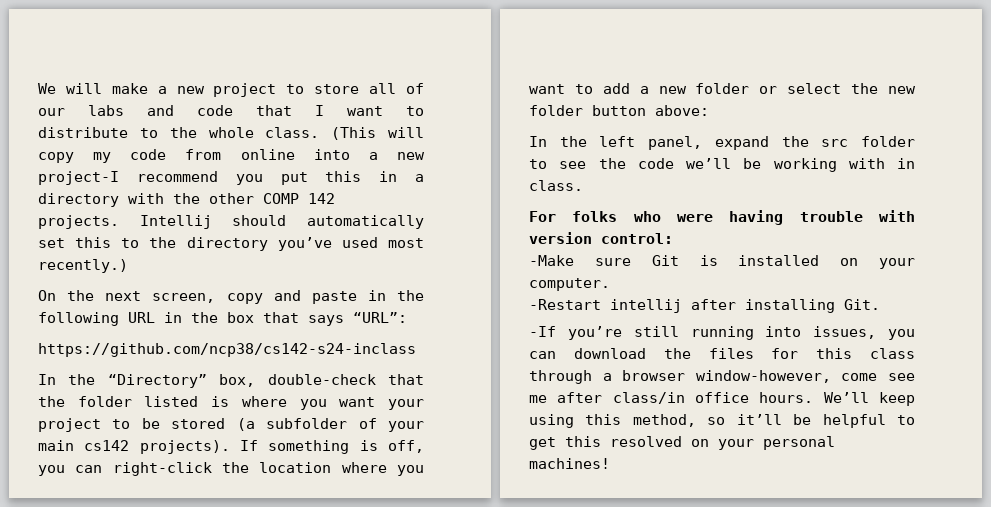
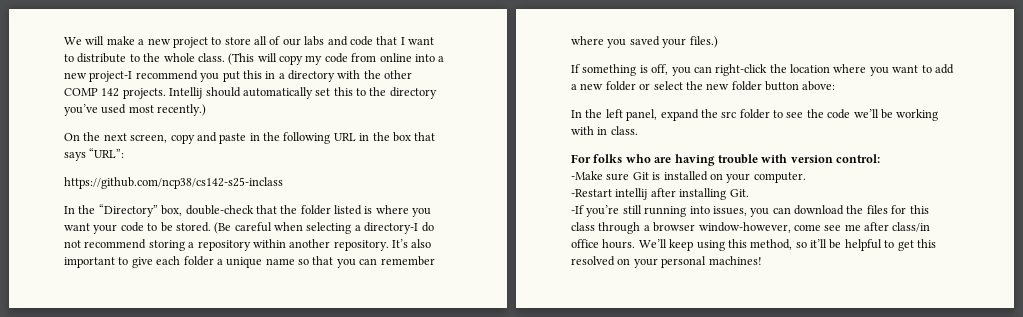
- https://github.com/ncp38/cs142-s24-inclass
+ https://github.com/ncp38/cs142-s25-inclass
- In the “Directory” box, double-check that the folder listed is where you want your project to be stored (a subfolder of your main cs142 projects). If something is off, you can right-click the location where you want to add a new folder or select the new folder button above:
+ In the “Directory” box, double-check that the folder listed is where you want your code to be stored. (Be careful when selecting a directory-I do not recommend storing a repository within another repository. It’s also important to give each folder a unique name so that you can remember where you saved your files.)
+ If something is off, you can right-click the location where you want to add a new folder or select the new folder button above:
- For folks who were having trouble with version control:
+ For folks who are having trouble with version control:

